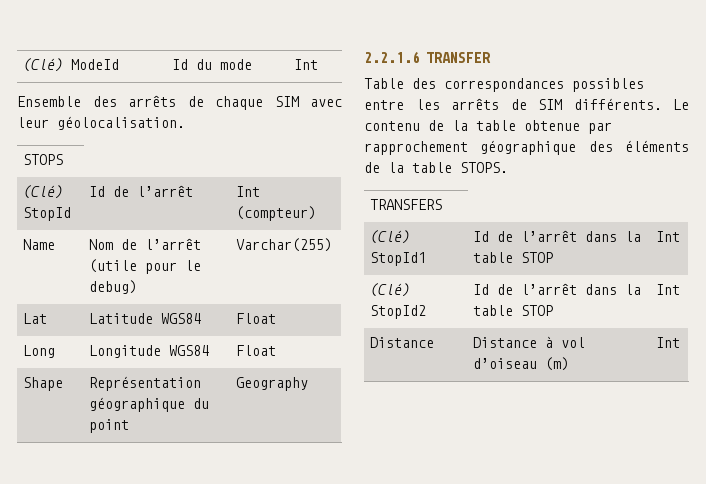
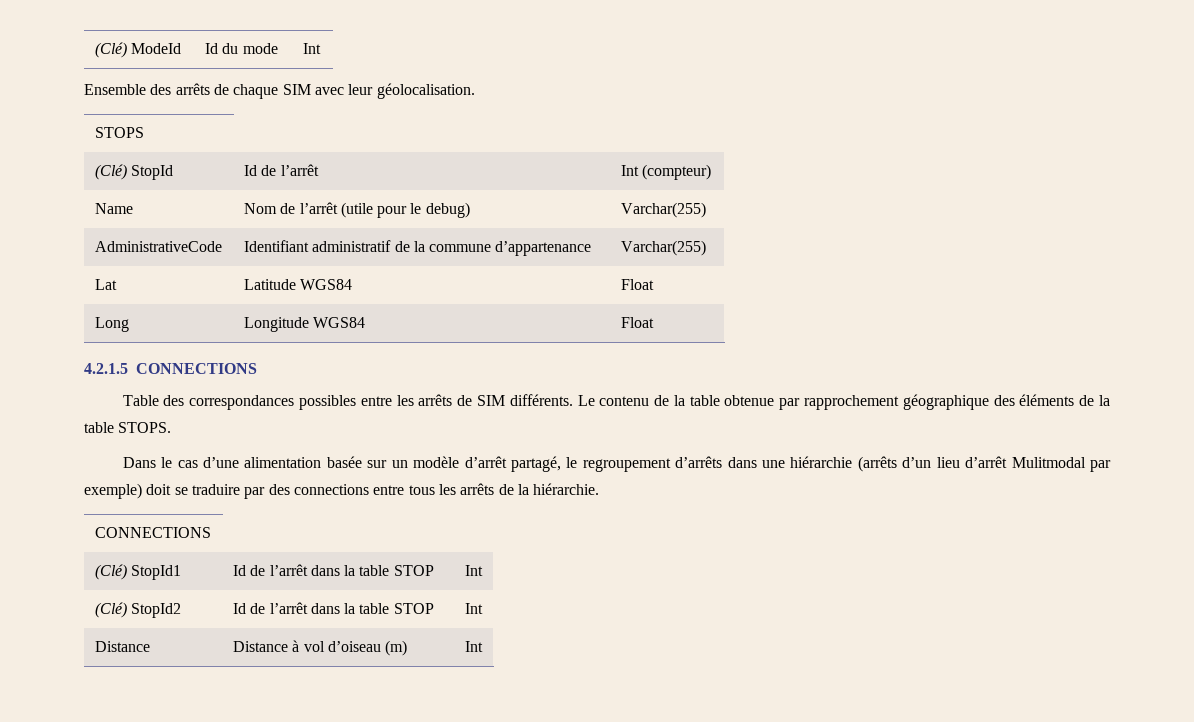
+ AdministrativeCode | Identifiant administratif de la commune d’appartenance | Varchar(255)
- Shape | Représentation géographique du point | Geography
- 2.2.1.6 TRANSFER
+ 4.2.1.5 CONNECTIONS
- TRANSFERS
+ Dans le cas d’une alimentation basée sur un modèle d’arrêt partagé, le regroupement d’arrêts dans une hiérarchie (arrêts d’un lieu d’arrêt Mulitmodal par exemple) doit se traduire par des connections entre tous les arrêts de la hiérarchie.
+ CONNECTIONS

